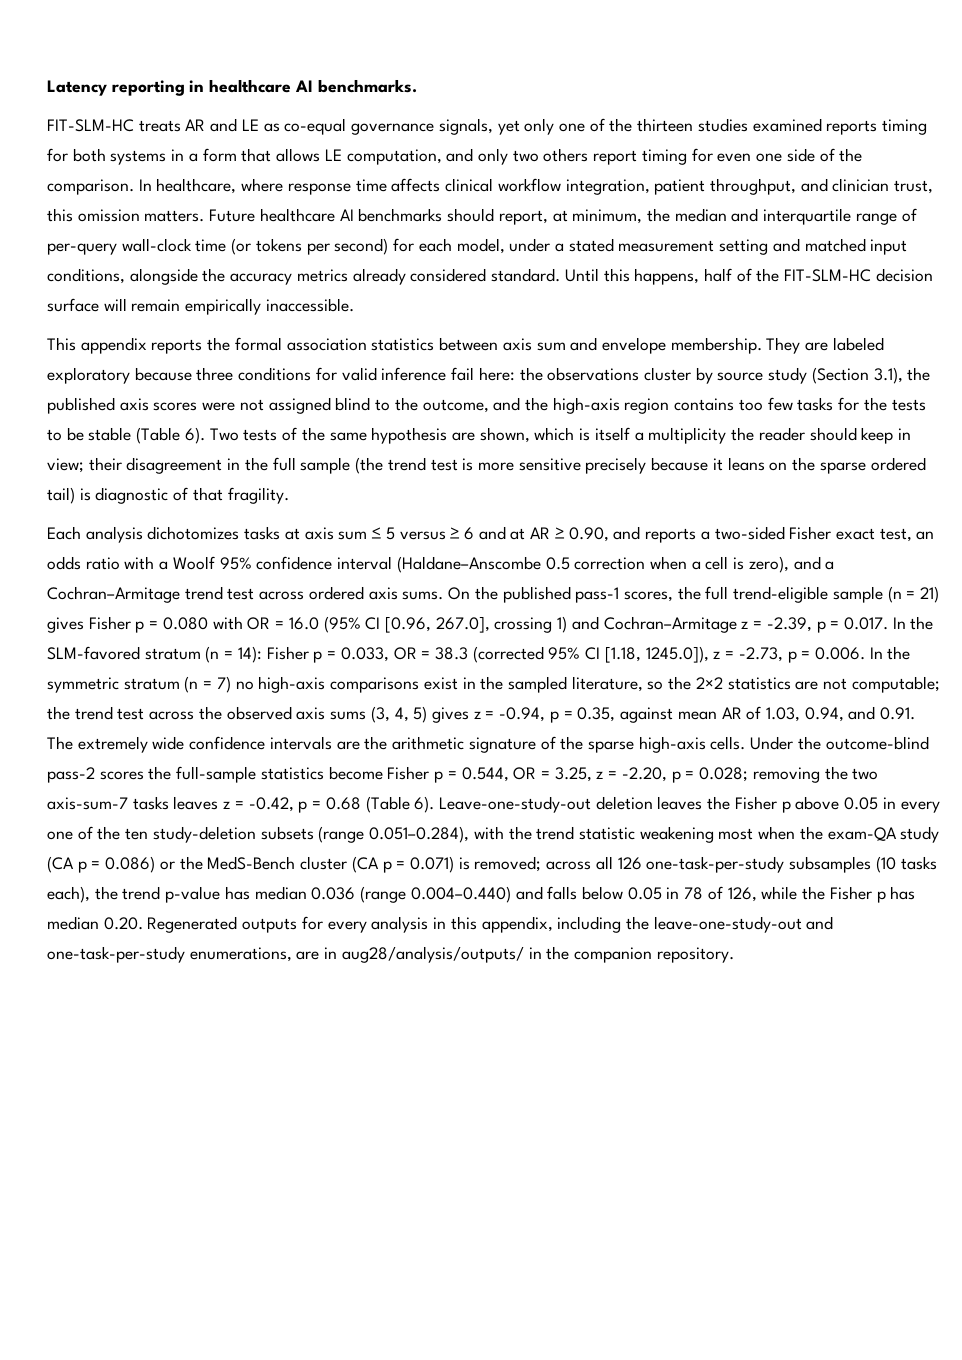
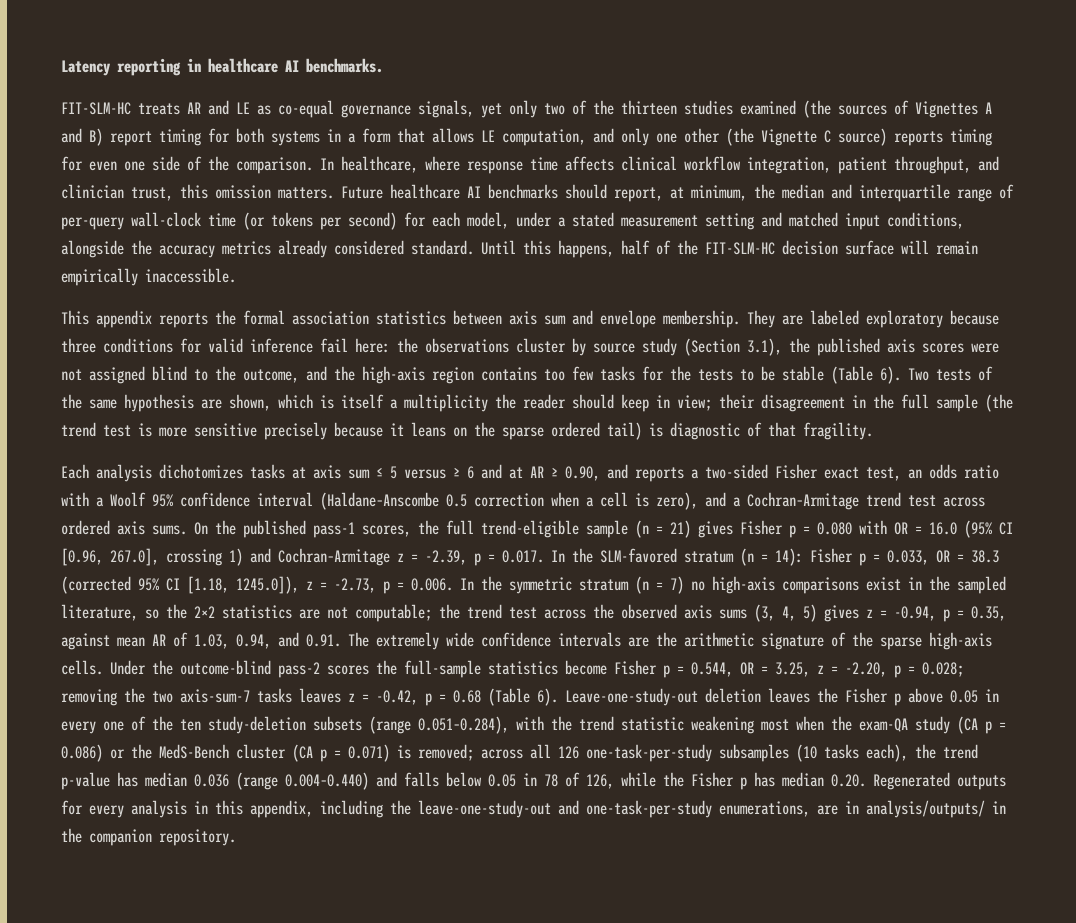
- FIT-SLM-HC treats AR and LE as co-equal governance signals, yet only one of the thirteen studies examined reports timing for both systems in a form that allows LE computation, and only two others report timing for even one side of the comparison.
+ FIT-SLM-HC treats AR and LE as co-equal governance signals, yet only two of the thirteen studies examined (the sources of Vignettes A and B) report timing for both systems in a form that allows LE computation, and only one other (the Vignette C source) reports timing for even one side of the comparison.
- across all 126 one-task-per-study subsamples (10 tasks each), the trend p-value has median 0.036 (range 0.004–0.440) and falls below 0.05 in 78 of 126, while the Fisher p has median 0.20. Regenerated outputs for every analysis in this appendix, including the leave-one-study-out and one-task-per-study enumerations, are in aug28/analysis/outputs/ in the companion repository.
+ across all 126 one-task-per-study subsamples (10 tasks each), the trend p-value has median 0.036 (range 0.004–0.440) and falls below 0.05 in 78 of 126, while the Fisher p has median 0.20. Regenerated outputs for every analysis in this appendix, including the leave-one-study-out and one-task-per-study enumerations, are in analysis/outputs/ in the companion repository.

